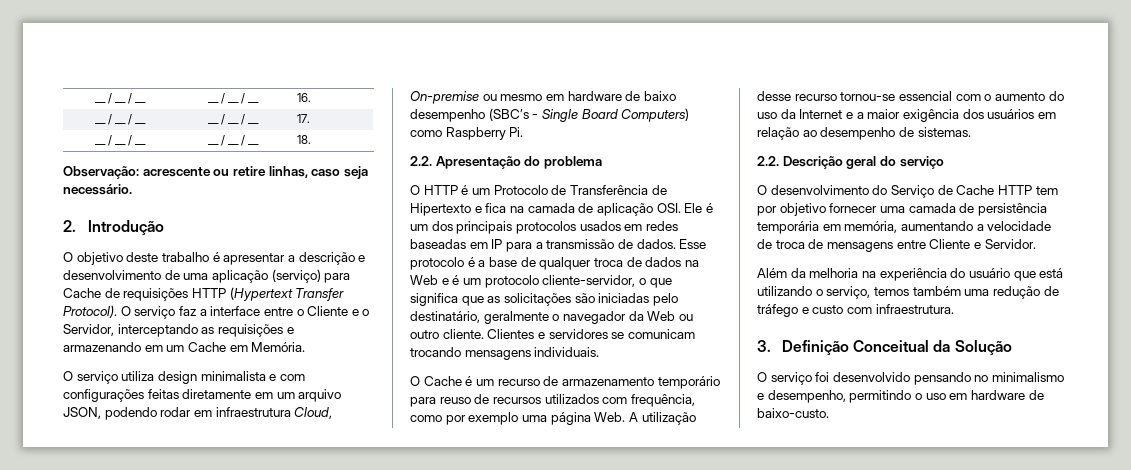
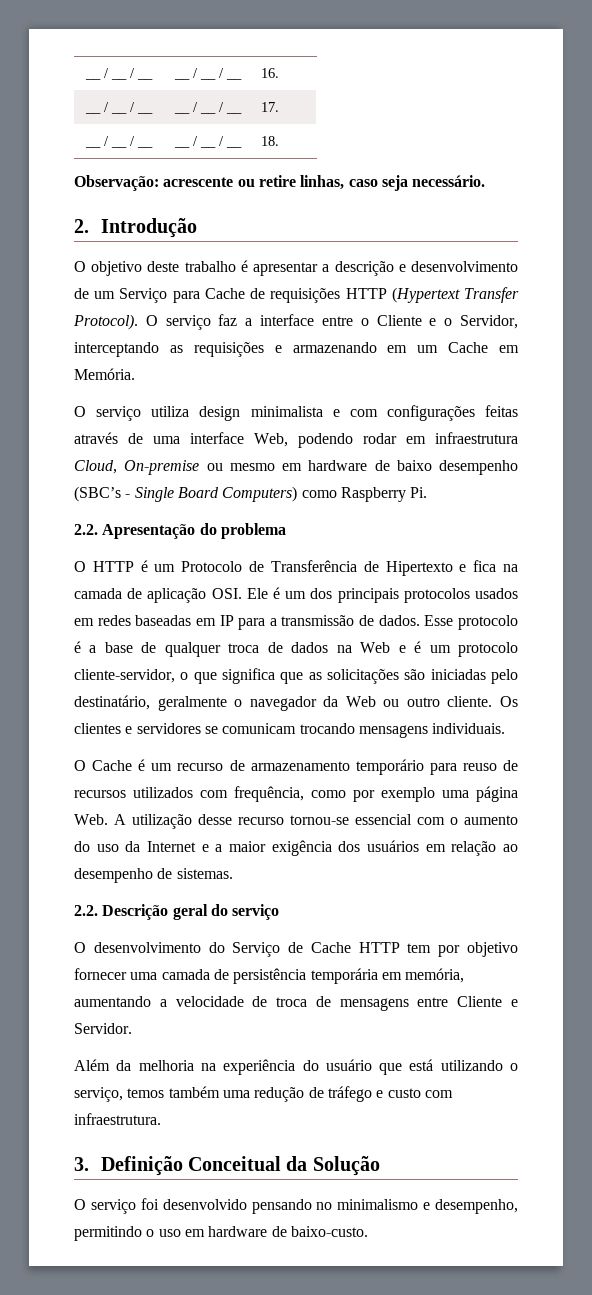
- O objetivo deste trabalho é apresentar a descrição e desenvolvimento de uma aplicação (serviço) para Cache de requisições HTTP (Hypertext Transfer Protocol).
+ O objetivo deste trabalho é apresentar a descrição e desenvolvimento de um Serviço para Cache de requisições HTTP (Hypertext Transfer Protocol).
- O serviço utiliza design minimalista e com configurações feitas diretamente em um arquivo JSON, podendo rodar em infraestrutura Cloud, On-premise ou mesmo em hardware de baixo desempenho (SBC’s - Single Board Computers) como Raspberry Pi.
+ O serviço utiliza design minimalista e com configurações feitas através de uma interface Web, podendo rodar em infraestrutura Cloud, On-premise ou mesmo em hardware de baixo desempenho (SBC’s - Single Board Computers) como Raspberry Pi.
- Clientes e servidores se comunicam trocando mensagens individuais.
+ Os clientes e servidores se comunicam trocando mensagens individuais.

